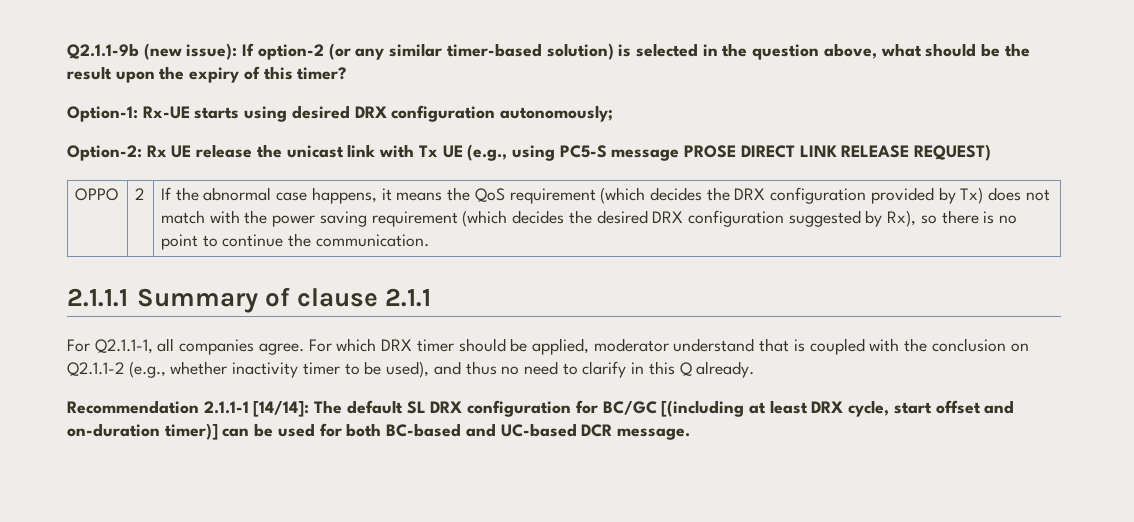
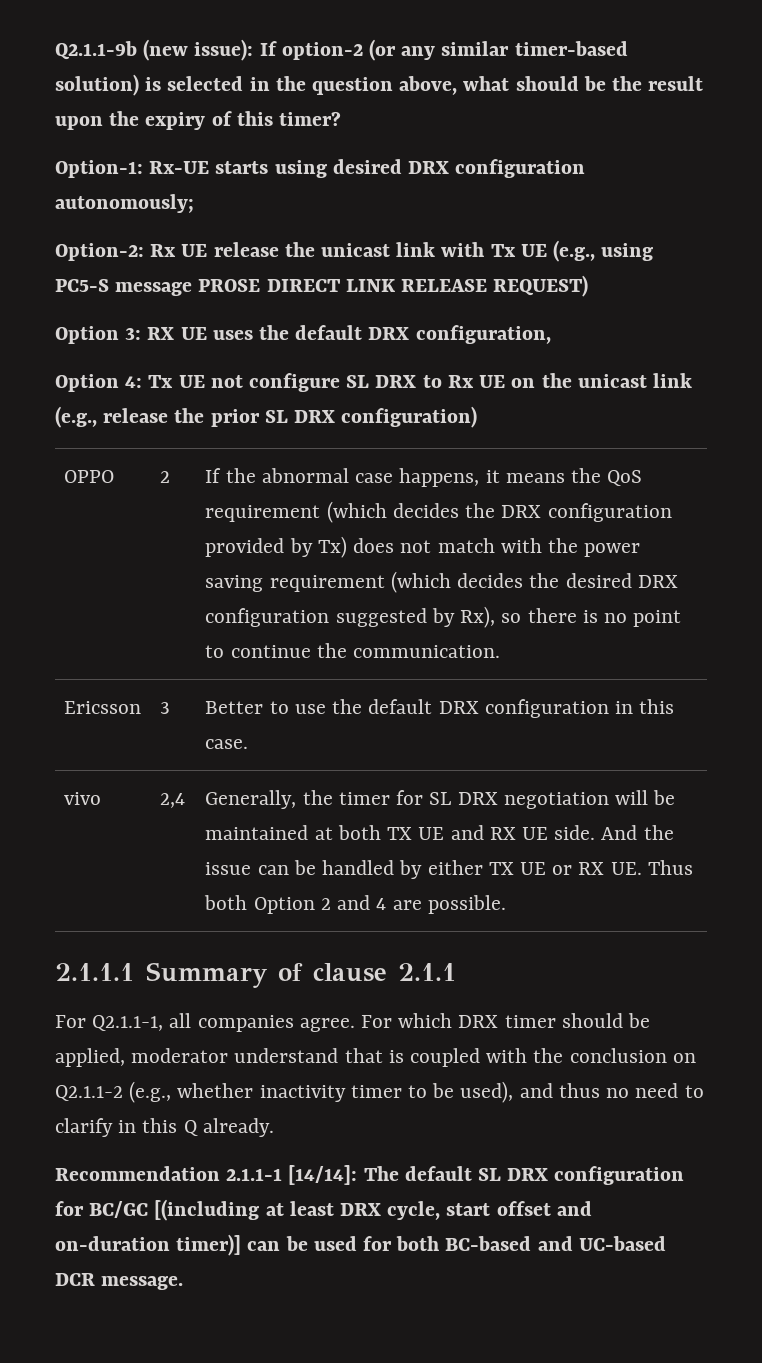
+ Option 3: RX UE uses the default DRX configuration,
+ Option 4: Tx UE not configure SL DRX to Rx UE on the unicast link (e.g., release the prior SL DRX configuration)
+ Ericsson | 3 | Better to use the default DRX configuration in this case.
+ vivo | 2,4 | Generally, the timer for SL DRX negotiation will be maintained at both TX UE and RX UE side. And the issue can be handled by either TX UE or RX UE. Thus both Option 2 and 4 are possible.

